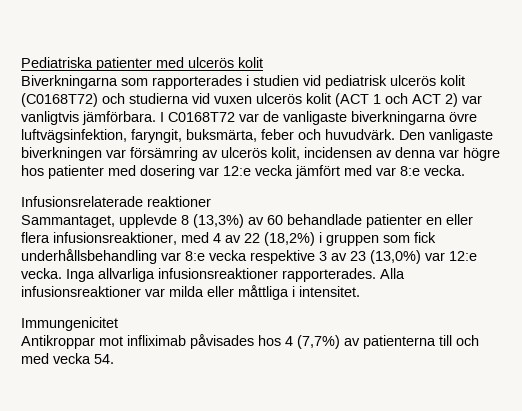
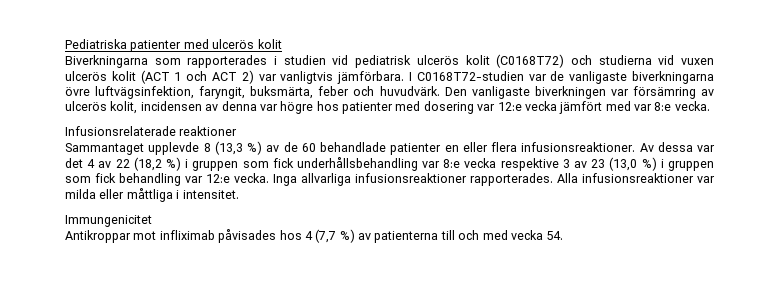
- I C0168T72 var de vanligaste biverkningarna övre luftvägsinfektion, faryngit, buksmärta, feber och huvudvärk.
+ I C0168T72-studien var de vanligaste biverkningarna övre luftvägsinfektion, faryngit, buksmärta, feber och huvudvärk.
- Sammantaget, upplevde 8 (13,3%) av 60 behandlade patienter en eller flera infusionsreaktioner, med 4 av 22 (18,2%) i gruppen som fick underhållsbehandling var 8:e vecka respektive 3 av 23 (13,0%) var 12:e vecka.
+ Sammantaget upplevde 8 (13,3 %) av de 60 behandlade patienter en eller flera infusionsreaktioner. Av dessa var det 4 av 22 (18,2 %) i gruppen som fick underhållsbehandling var 8:e vecka respektive 3 av 23 (13,0 %) i gruppen som fick behandling var 12:e vecka.
- Antikroppar mot infliximab påvisades hos 4 (7,7%) av patienterna till och med vecka 54.
+ Antikroppar mot infliximab påvisades hos 4 (7,7 %) av patienterna till och med vecka 54.

